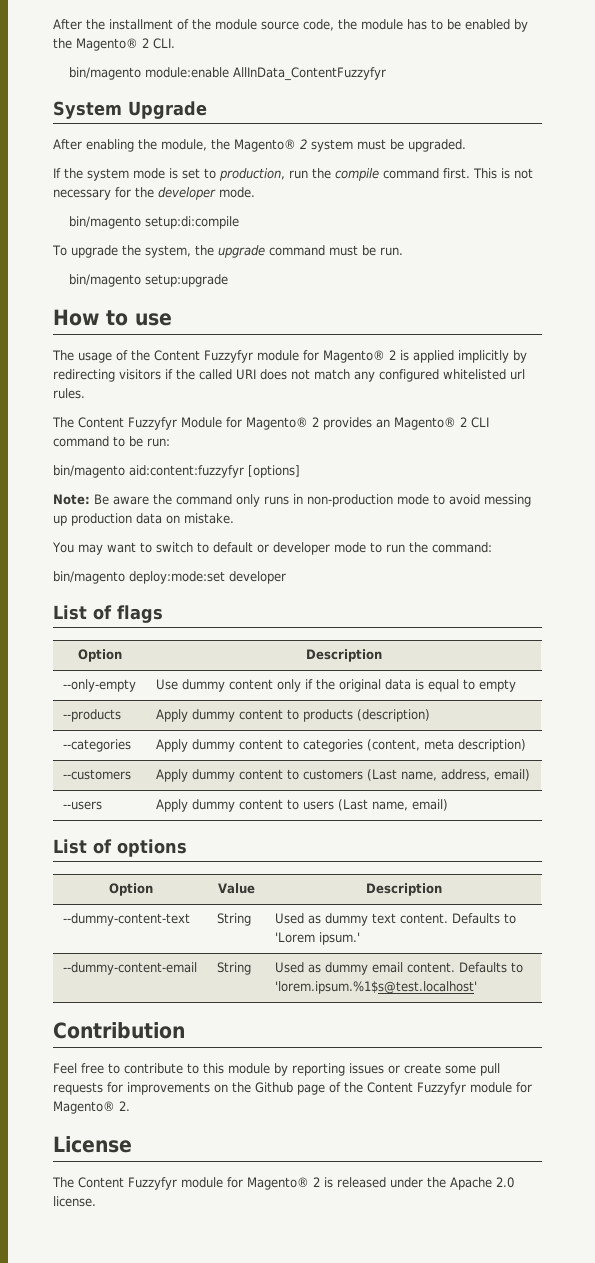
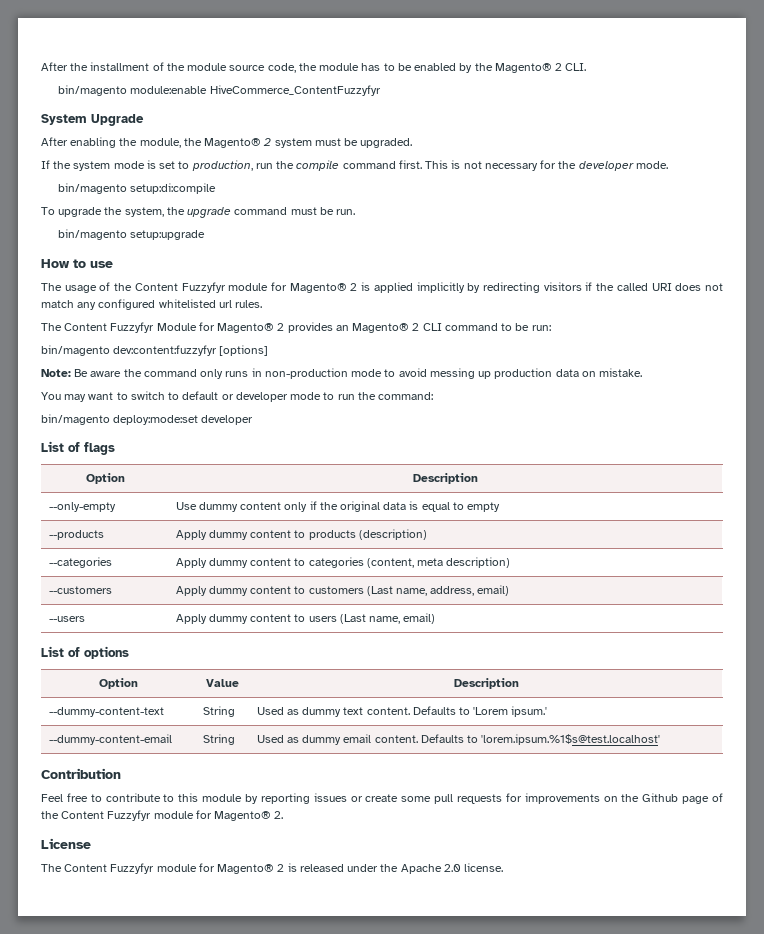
- bin/magento module:enable AllInData_ContentFuzzyfyr
+ bin/magento module:enable HiveCommerce_ContentFuzzyfyr
- bin/magento aid:content:fuzzyfyr [options]
+ bin/magento dev:content:fuzzyfyr [options]

